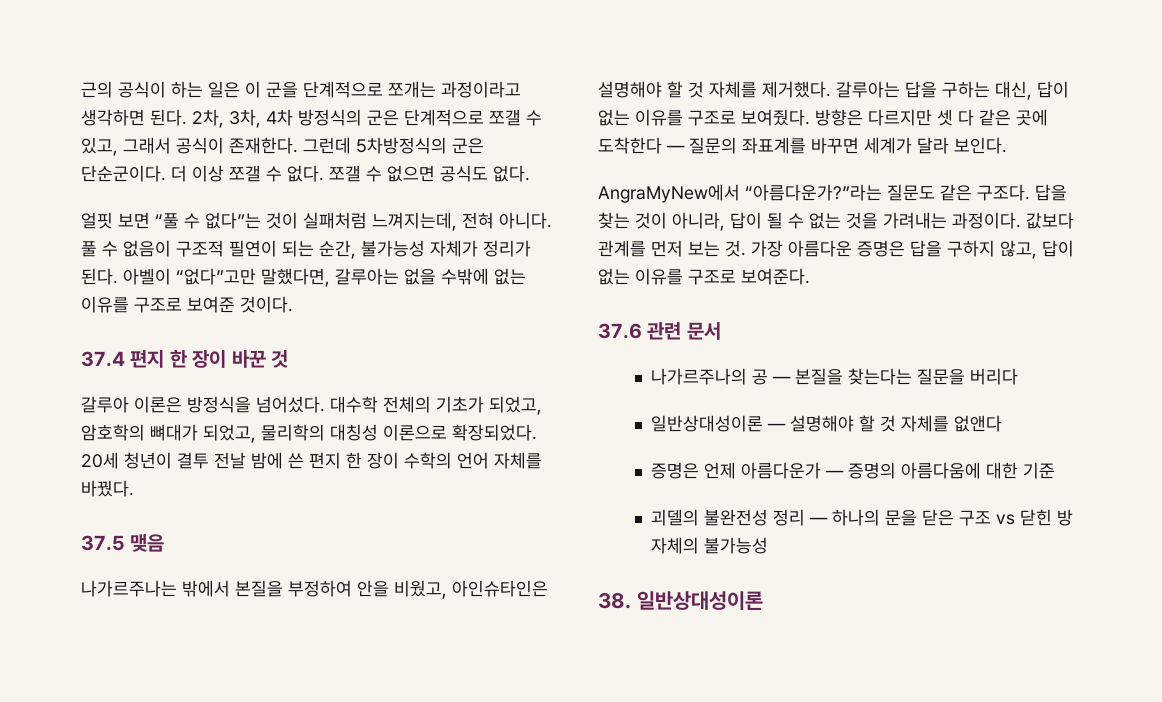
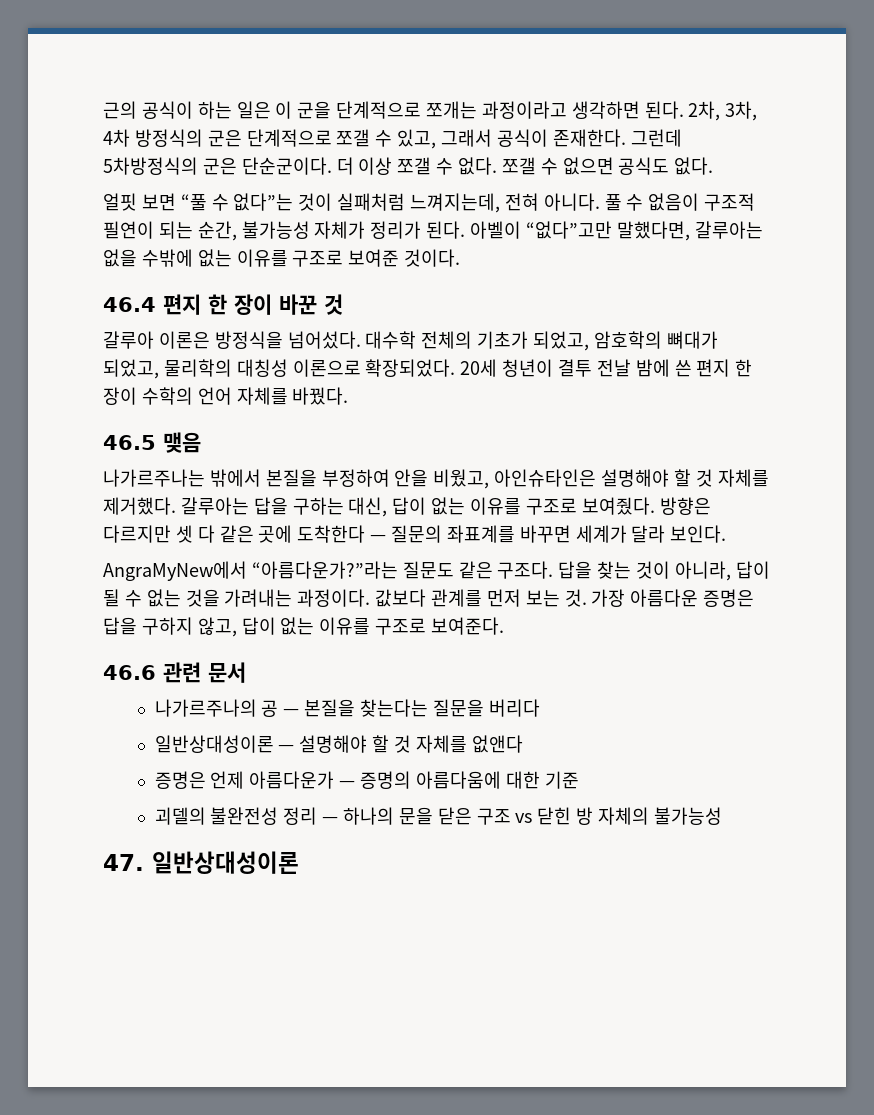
- 37.4 편지 한 장이 바꾼 것
+ 46.4 편지 한 장이 바꾼 것
- 37.5 맺음
+ 46.5 맺음
- 37.6 관련 문서
+ 46.6 관련 문서
- 38. 일반상대성이론
+ 47. 일반상대성이론

